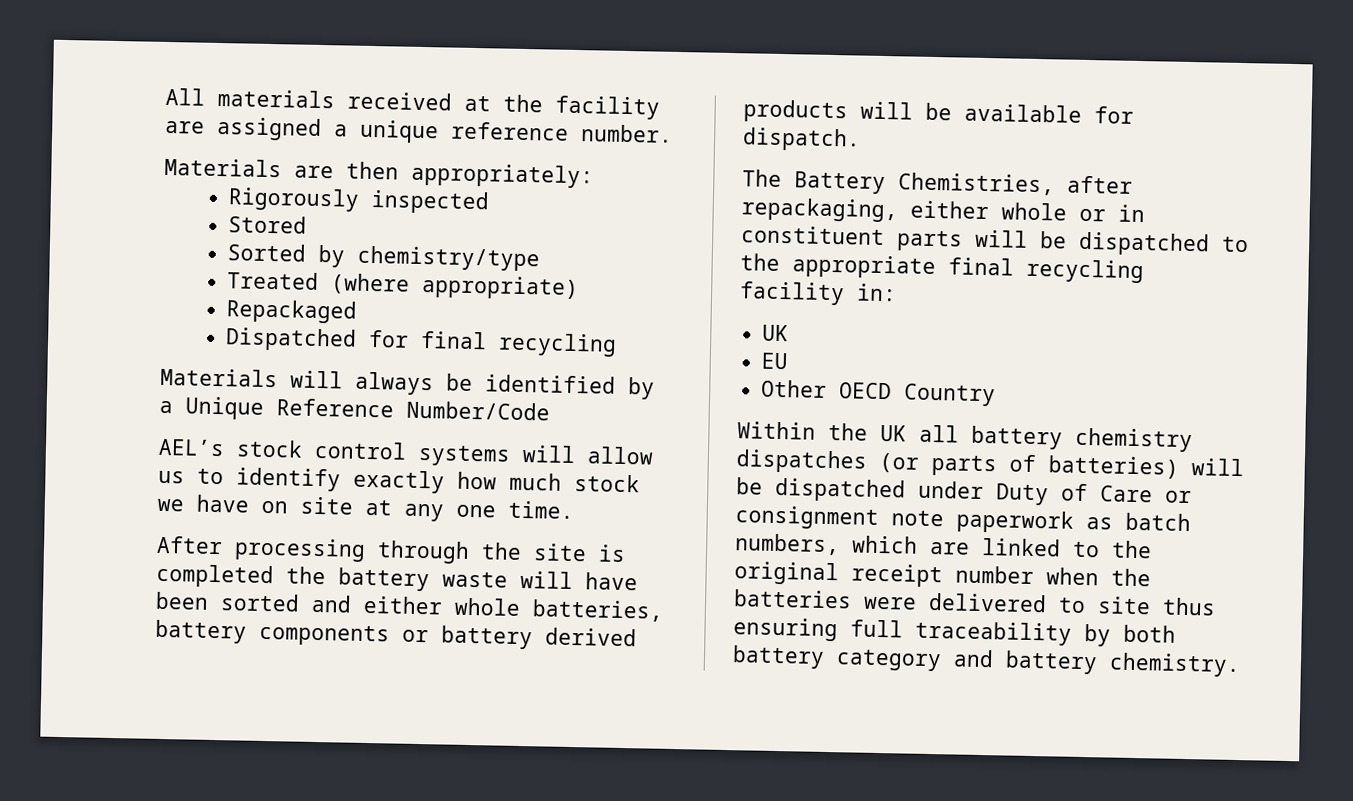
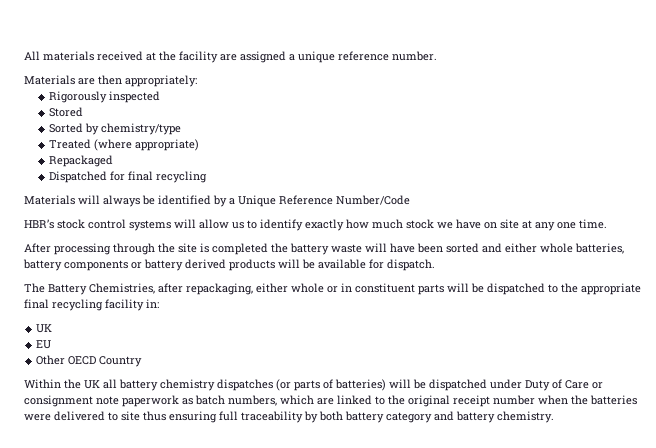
- AEL’s stock control systems will allow us to identify exactly how much stock we have on site at any one time.
+ HBR’s stock control systems will allow us to identify exactly how much stock we have on site at any one time.

